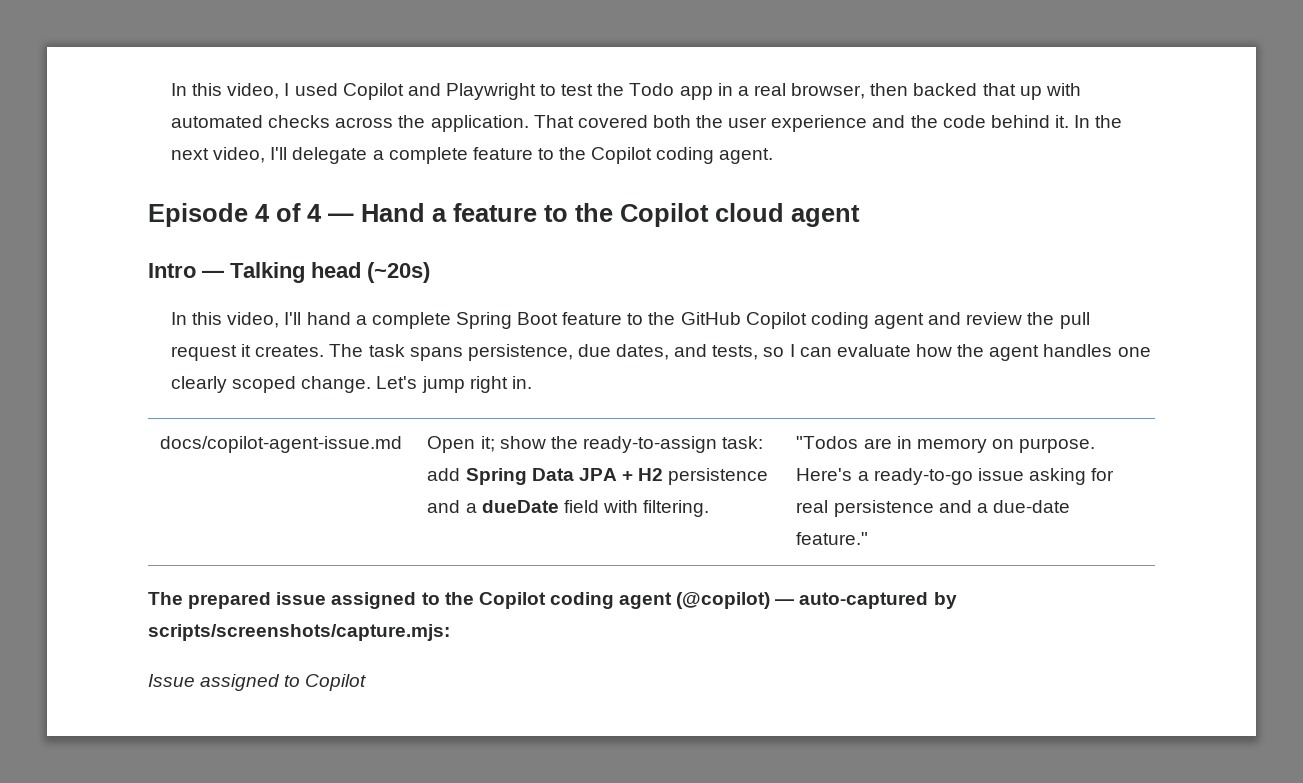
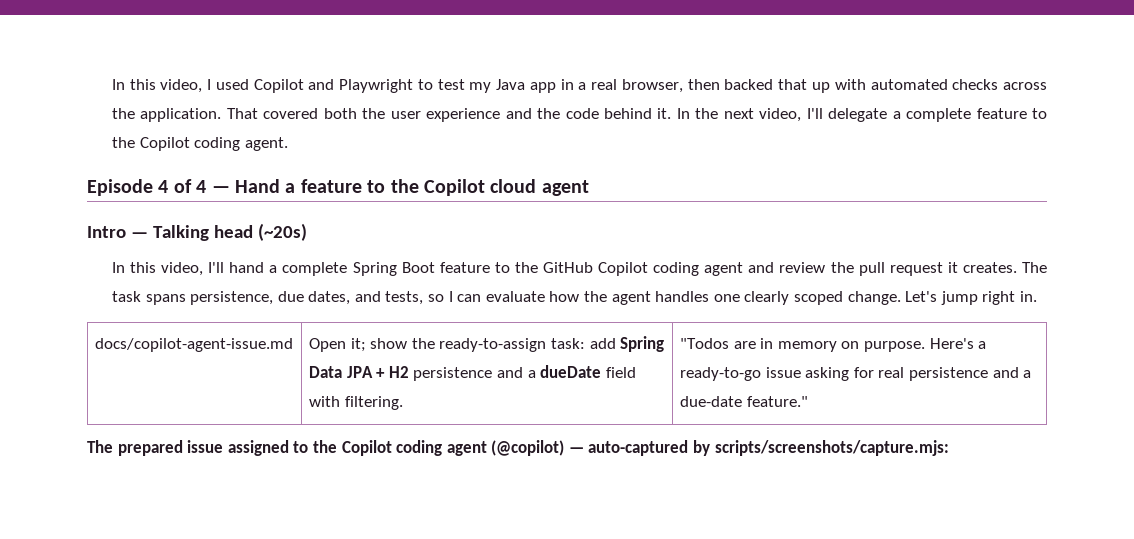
- In this video, I used Copilot and Playwright to test the Todo app in a real browser, then backed that up with automated checks across the application.
+ In this video, I used Copilot and Playwright to test my Java app in a real browser, then backed that up with automated checks across the application.
- Issue assigned to Copilot

